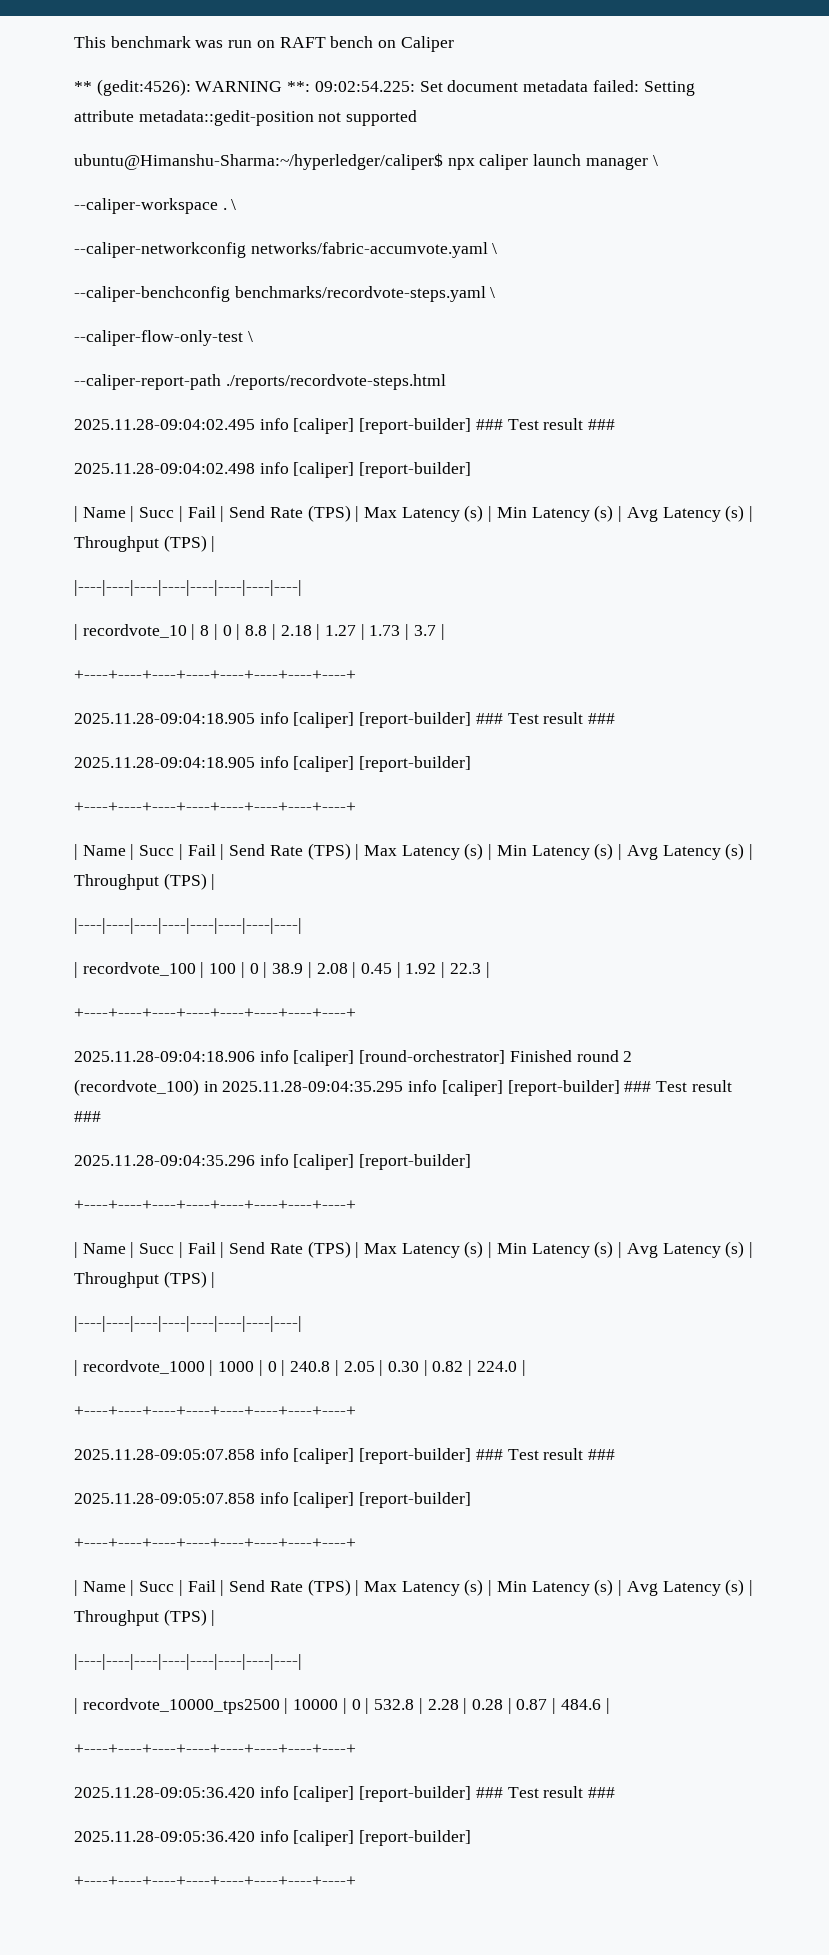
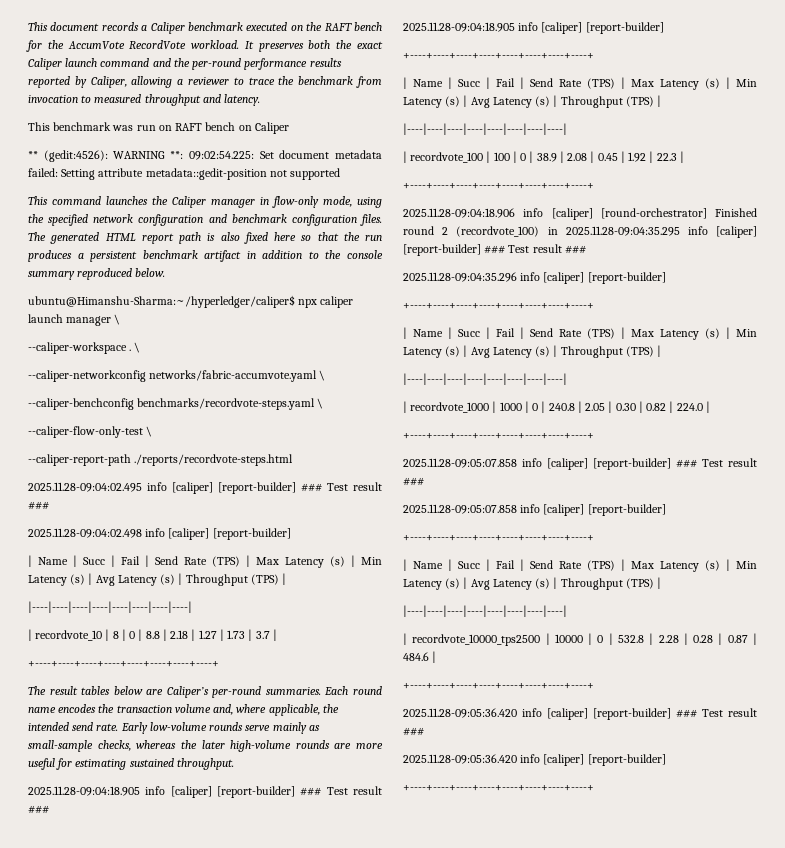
+ This document records a Caliper benchmark executed on the RAFT bench for the AccumVote RecordVote workload. It preserves both the exact Caliper launch command and the per-round performance results reported by Caliper, allowing a reviewer to trace the benchmark from invocation to measured throughput and latency.
+ This command launches the Caliper manager in flow-only mode, using the specified network configuration and benchmark configuration files. The generated HTML report path is also fixed here so that the run produces a persistent benchmark artifact in addition to the console summary reproduced below.
+ The result tables below are Caliper’s per-round summaries. Each round name encodes the transaction volume and, where applicable, the intended send rate. Early low-volume rounds serve mainly as small-sample checks, whereas the later high-volume rounds are more useful for estimating sustained throughput.

